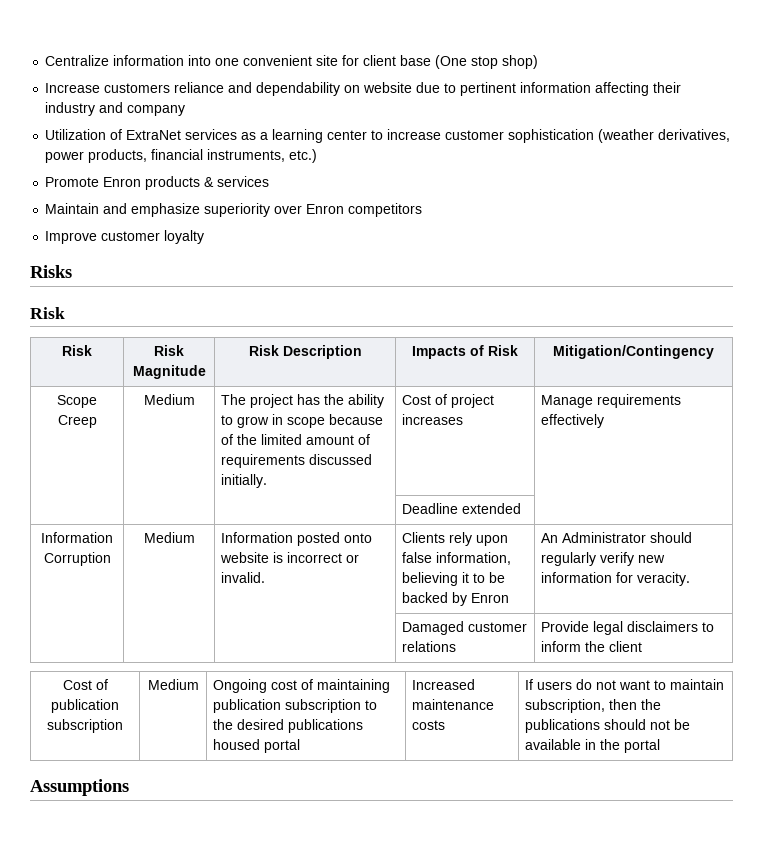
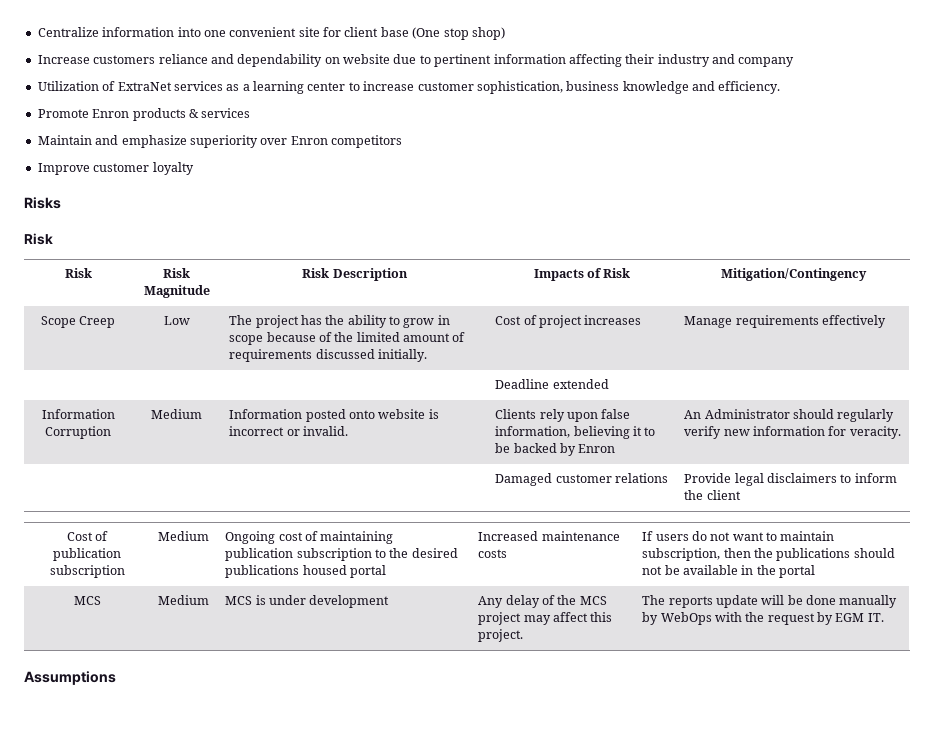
- Utilization of ExtraNet services as a learning center to increase customer sophistication (weather derivatives, power products, financial instruments, etc.)
+ Utilization of ExtraNet services as a learning center to increase customer sophistication, business knowledge and efficiency.
- Scope Creep | Medium | The project has the ability to grow in scope because of the limited amount of requirements discussed initially. | Cost of project increases | Manage requirements effectively
+ Scope Creep | Low | The project has the ability to grow in scope because of the limited amount of requirements discussed initially. | Cost of project increases | Manage requirements effectively
+ MCS | Medium | MCS is under development | Any delay of the MCS project may affect this project. | The reports update will be done manually by WebOps with the request by EGM IT.

